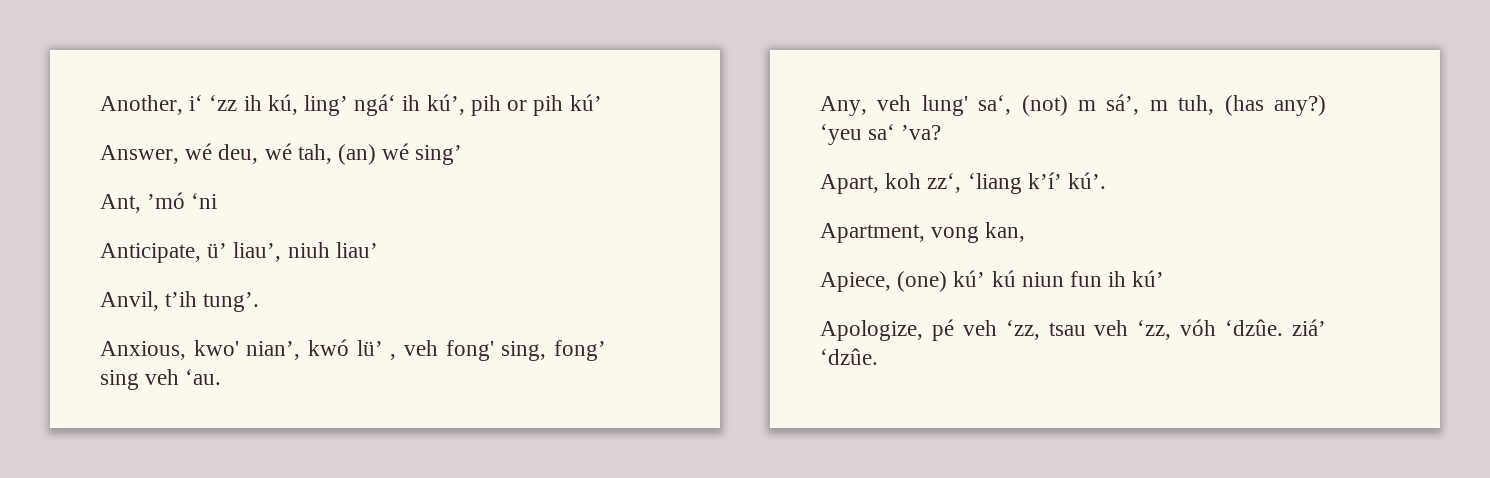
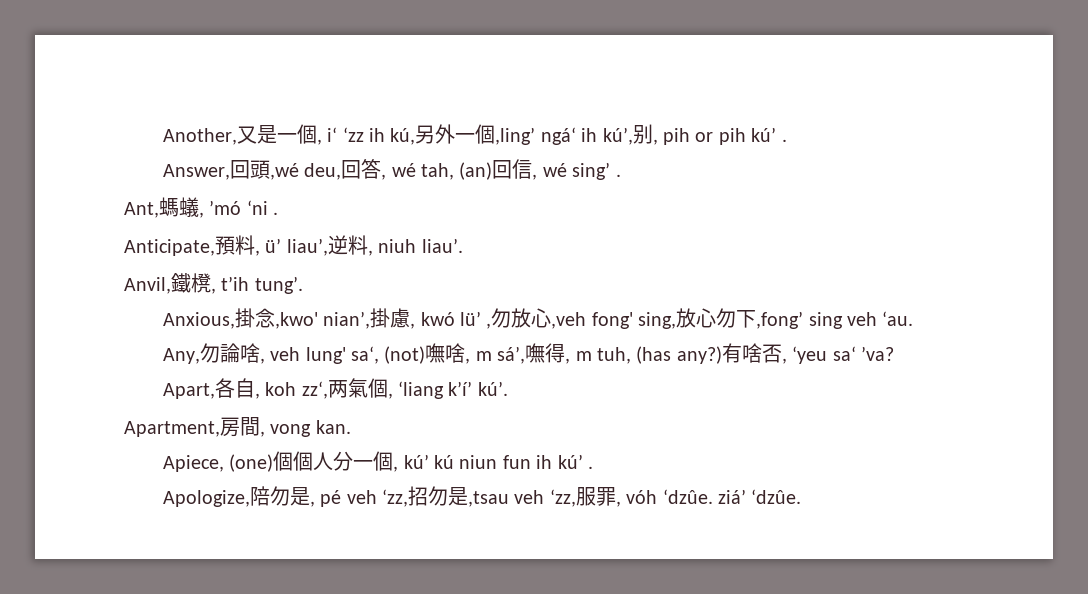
- Another, i‘ ‘zz ih kú, ling’ ngá‘ ih kú’, pih or pih kú’
+ Another,又是一個, i‘ ‘zz ih kú,另外一個,ling’ ngá‘ ih kú’,别, pih or pih kú’ .
- Answer, wé deu, wé tah, (an) wé sing’
+ Answer,回頭,wé deu,回答, wé tah, (an)回信, wé sing’ .
- Ant, ’mó ‘ni
+ Ant,螞蟻, ’mó ‘ni .
- Anticipate, ü’ liau’, niuh liau’
+ Anticipate,預料, ü’ liau’,逆料, niuh liau’.
- Anvil, t’ih tung’.
+ Anvil,鐵櫈, t’ih tung’.
- Anxious, kwo' nian’, kwó lü’ , veh fong' sing, fong’ sing veh ‘au.
+ Anxious,掛念,kwo' nian’,掛慮, kwó lü’ ,勿放心,veh fong' sing,放心勿下,fong’ sing veh ‘au.
- Any, veh lung' sa‘, (not) m sá’, m tuh, (has any?)
+ Any,勿論啥, veh lung' sa‘, (not)嘸啥, m sá’,嘸得, m tuh, (has any?)
- ‘yeu sa‘ ’va?
+ 有啥否, ‘yeu sa‘ ’va?
- Apart, koh zz‘, ‘liang k’í’ kú’.
- Apartment, vong kan,
- Apiece, (one) kú’ kú niun fun ih kú’
+ Apart,各自, koh zz‘,两氣個, ‘liang k’í’ kú’.
+ Apartment,房間, vong kan.
+ Apiece, (one)個個人分一個, kú’ kú niun fun ih kú’ .
- Apologize, pé veh ‘zz, tsau veh ‘zz, vóh ‘dzûe. ziá’ ‘dzûe.
+ Apologize,陪勿是, pé veh ‘zz,招勿是,tsau veh ‘zz,服罪, vóh ‘dzûe. ziá’ ‘dzûe.

